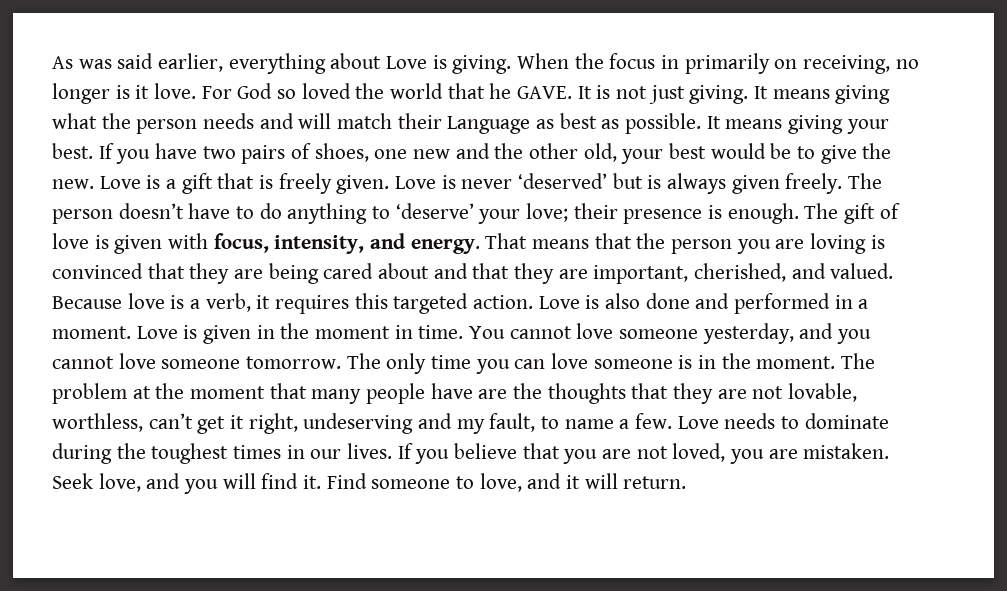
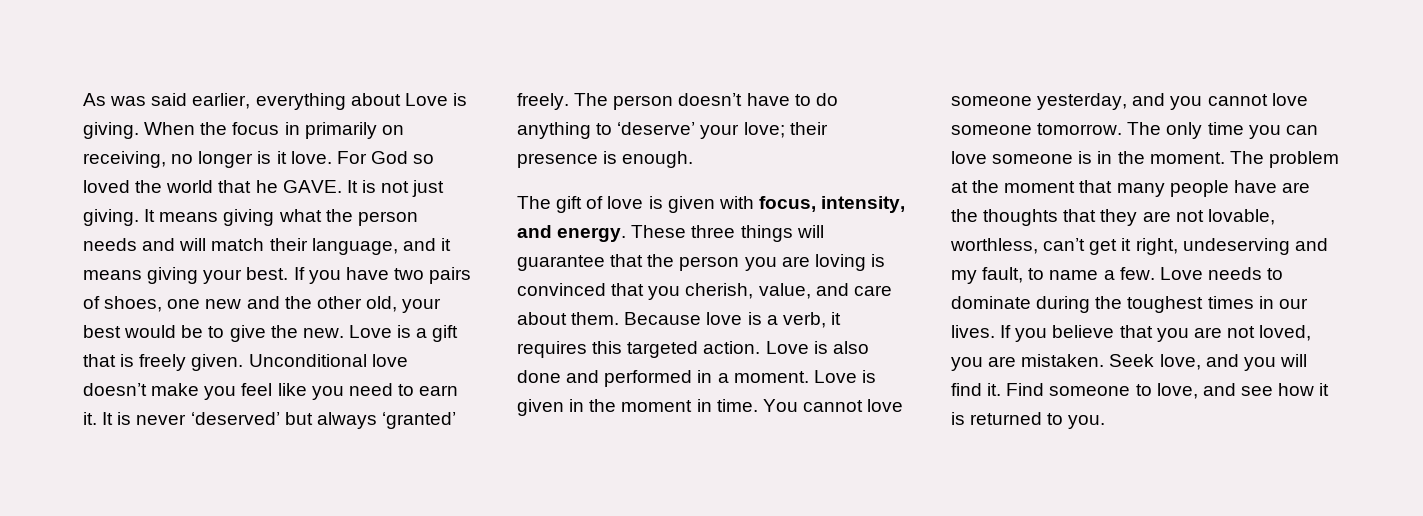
- It means giving what the person needs and will match their Language as best as possible. It means giving your best.
+ It means giving what the person needs and will match their language, and it means giving your best.
- Love is never ‘deserved’ but is always given freely.
+ Unconditional love doesn’t make you feel like you need to earn it. It is never ‘deserved’ but always ‘granted’ freely.
- The person doesn’t have to do anything to ‘deserve’ your love; their presence is enough. The gift of love is given with focus, intensity, and energy.
+ The person doesn’t have to do anything to ‘deserve’ your love; their presence is enough.
+ The gift of love is given with focus, intensity, and energy.
- That means that the person you are loving is convinced that they are being cared about and that they are important, cherished, and valued.
+ These three things will guarantee that the person you are loving is convinced that you cherish, value, and care about them.
- Find someone to love, and it will return.
+ Find someone to love, and see how it is returned to you.

